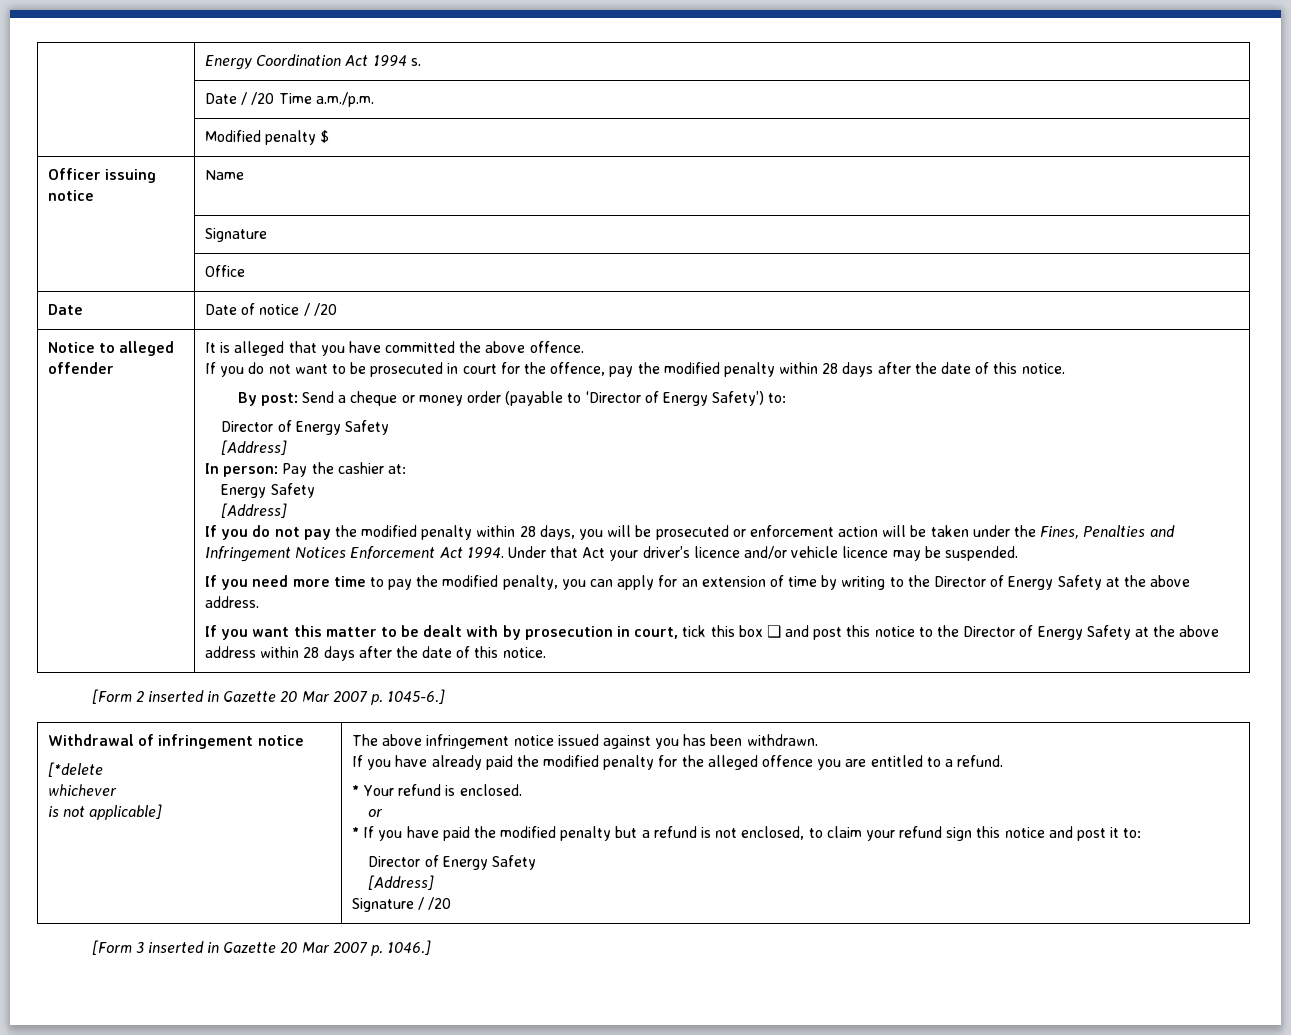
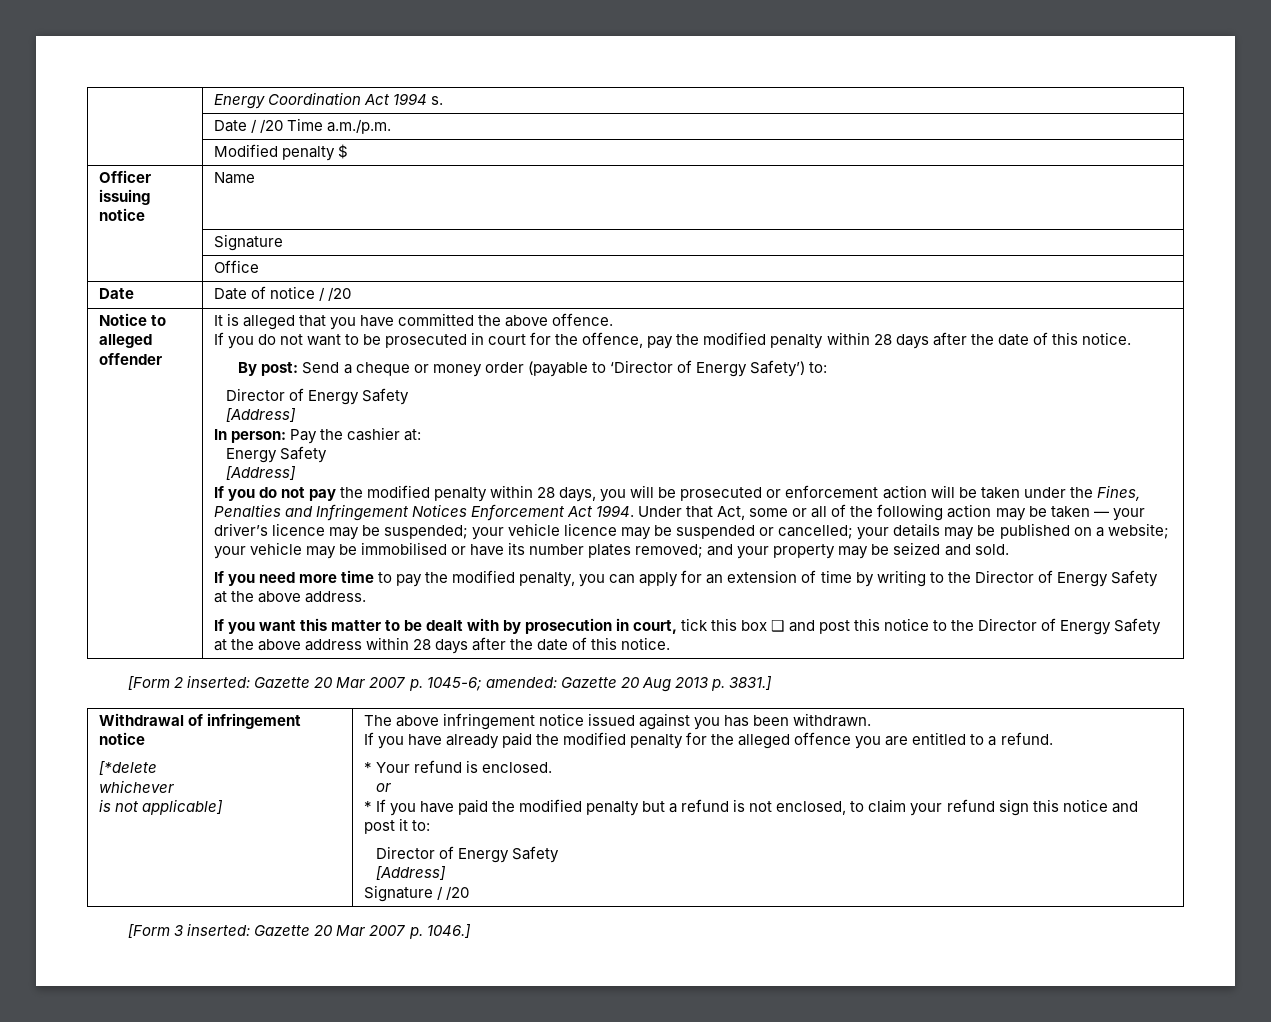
- Under that Act your driver’s licence and/or vehicle licence may be suspended.
+ Under that Act, some or all of the following action may be taken — your driver’s licence may be suspended; your vehicle licence may be suspended or cancelled; your details may be published on a website; your vehicle may be immobilised or have its number plates removed; and your property may be seized and sold.
- [Form 2 inserted in Gazette 20 Mar 2007 p. 1045-6.]
+ [Form 2 inserted: Gazette 20 Mar 2007 p. 1045-6; amended: Gazette 20 Aug 2013 p. 3831.]
- [Form 3 inserted in Gazette 20 Mar 2007 p. 1046.]
+ [Form 3 inserted: Gazette 20 Mar 2007 p. 1046.]

